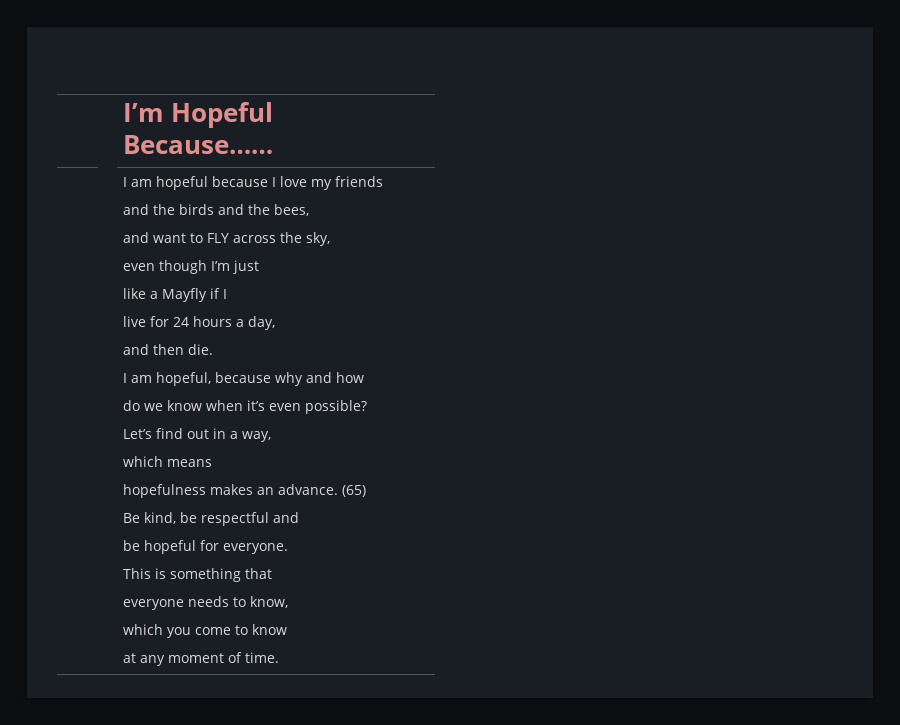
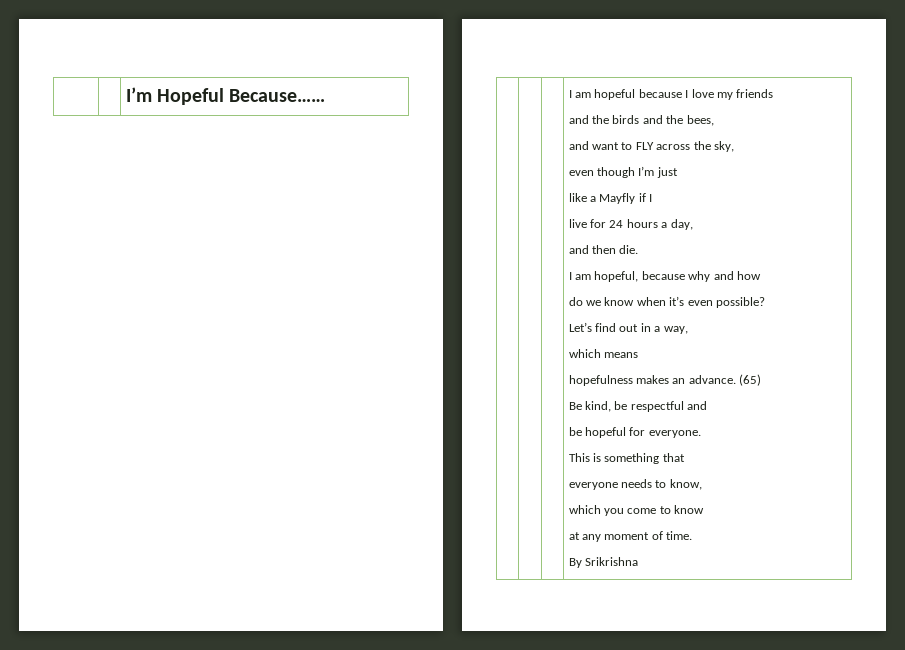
+ By Srikrishna

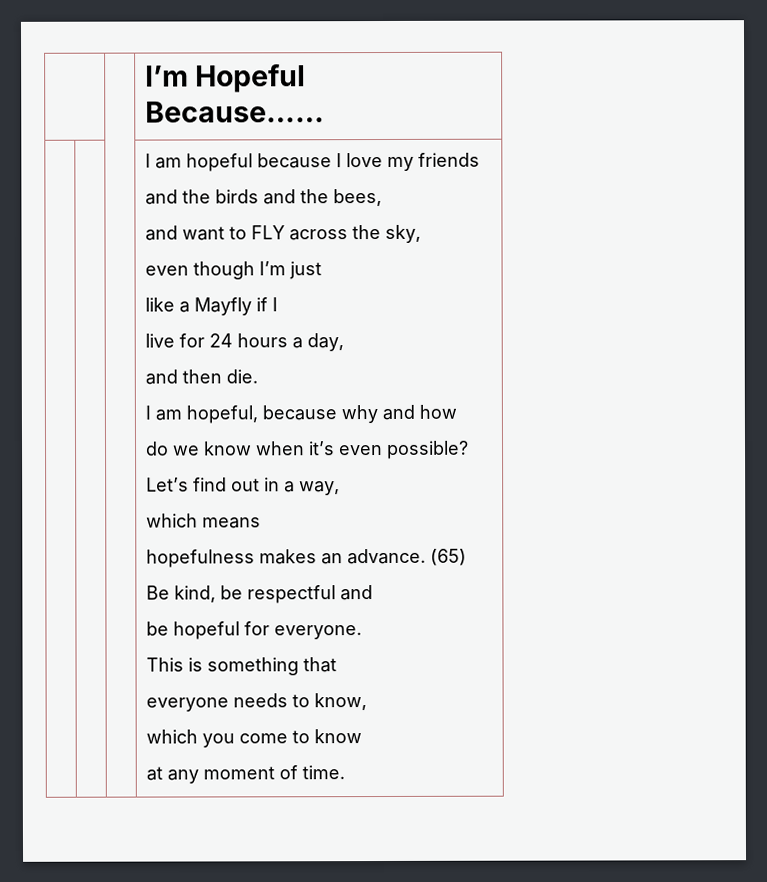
- By Srikrishna

